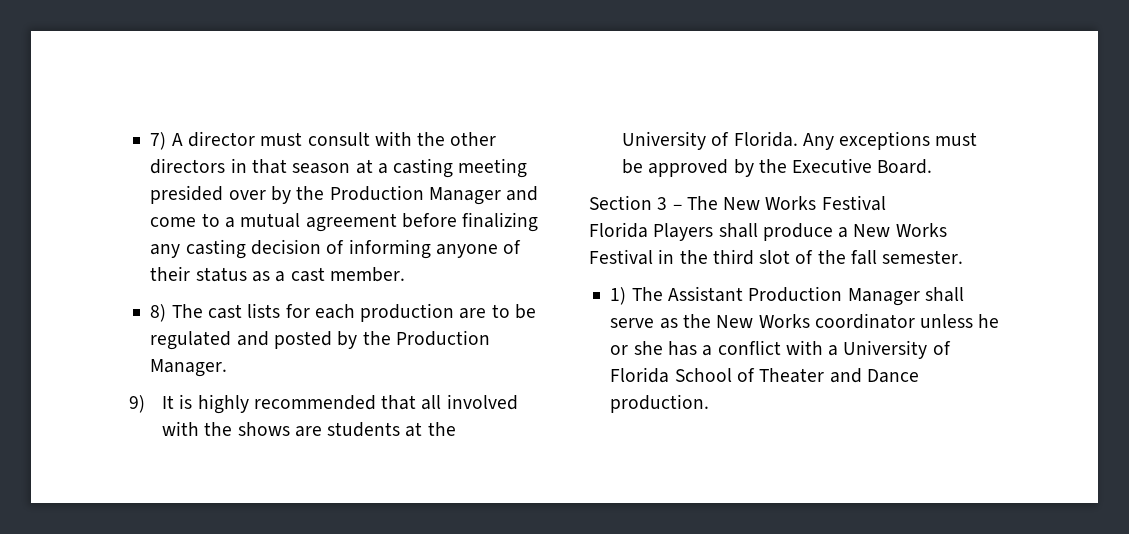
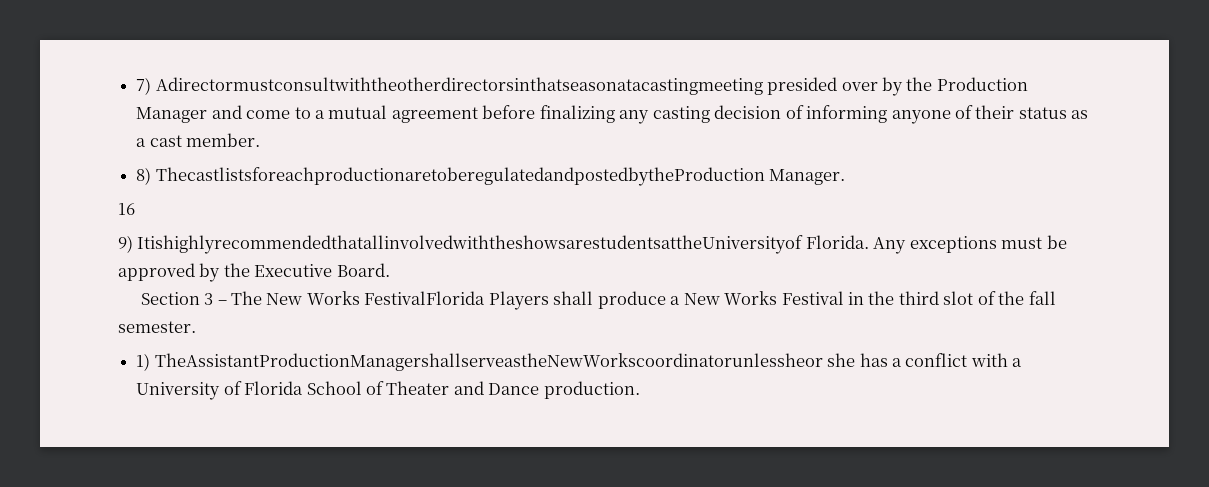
- 7) A director must consult with the other directors in that season at a casting meeting presided over by the Production Manager and come to a mutual agreement before finalizing any casting decision of informing anyone of their status as a cast member.
+ 7) Adirectormustconsultwiththeotherdirectorsinthatseasonatacastingmeeting presided over by the Production Manager and come to a mutual agreement before finalizing any casting decision of informing anyone of their status as a cast member.
- 8) The cast lists for each production are to be regulated and posted by the Production Manager.
- 9) It is highly recommended that all involved with the shows are students at the University of Florida.
+ 8) ThecastlistsforeachproductionaretoberegulatedandpostedbytheProduction Manager.
+ 16
+ 9) ItishighlyrecommendedthatallinvolvedwiththeshowsarestudentsattheUniversityof Florida.
- Section 3 – The New Works Festival
- Florida Players shall produce a New Works Festival in the third slot of the fall semester.
+ Section 3 – The New Works FestivalFlorida Players shall produce a New Works Festival in the third slot of the fall semester.
- 1) The Assistant Production Manager shall serve as the New Works coordinator unless he or she has a conflict with a University of Florida School of Theater and Dance production.
+ 1) TheAssistantProductionManagershallserveastheNewWorkscoordinatorunlessheor she has a conflict with a University of Florida School of Theater and Dance production.

